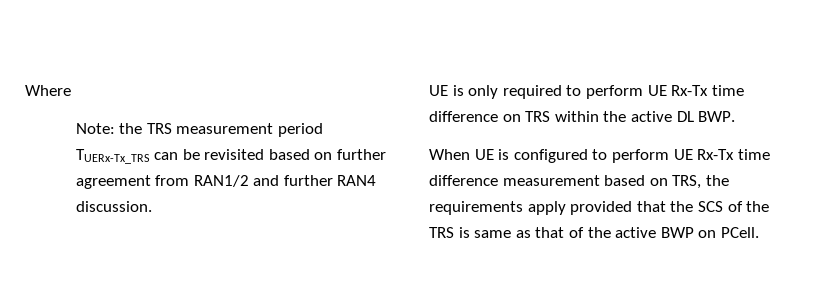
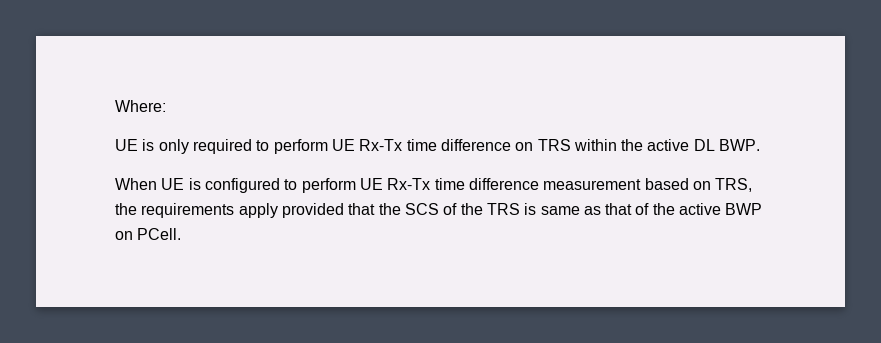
- Where
- Note: the TRS measurement period TUERx-Tx_TRS can be revisited based on further agreement from RAN1/2 and further RAN4 discussion.
+ Where:

